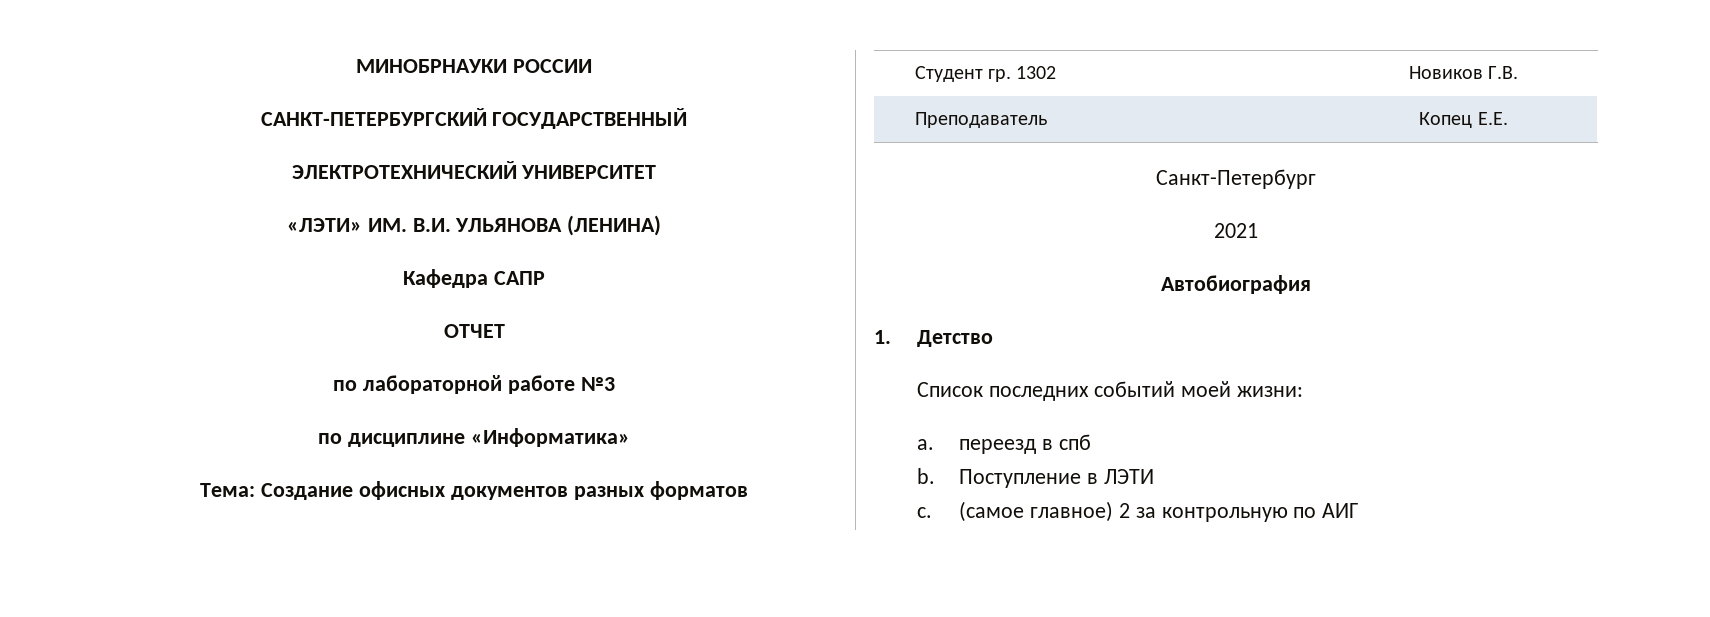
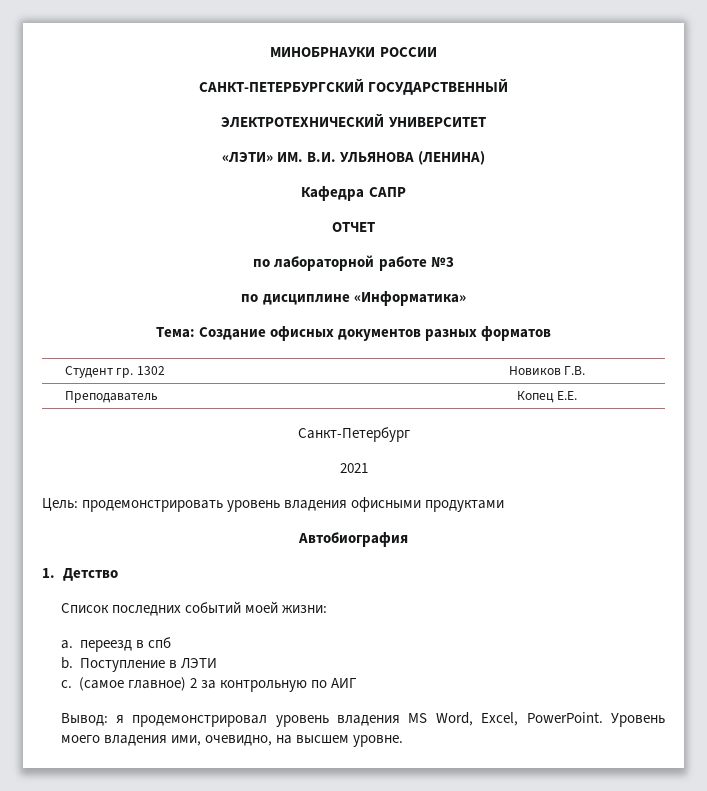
+ Цель: продемонстрировать уровень владения офисными продуктами
+ Вывод: я продемонстрировал уровень владения MS Word, Excel, PowerPoint. Уровень моего владения ими, очевидно, на высшем уровне.

